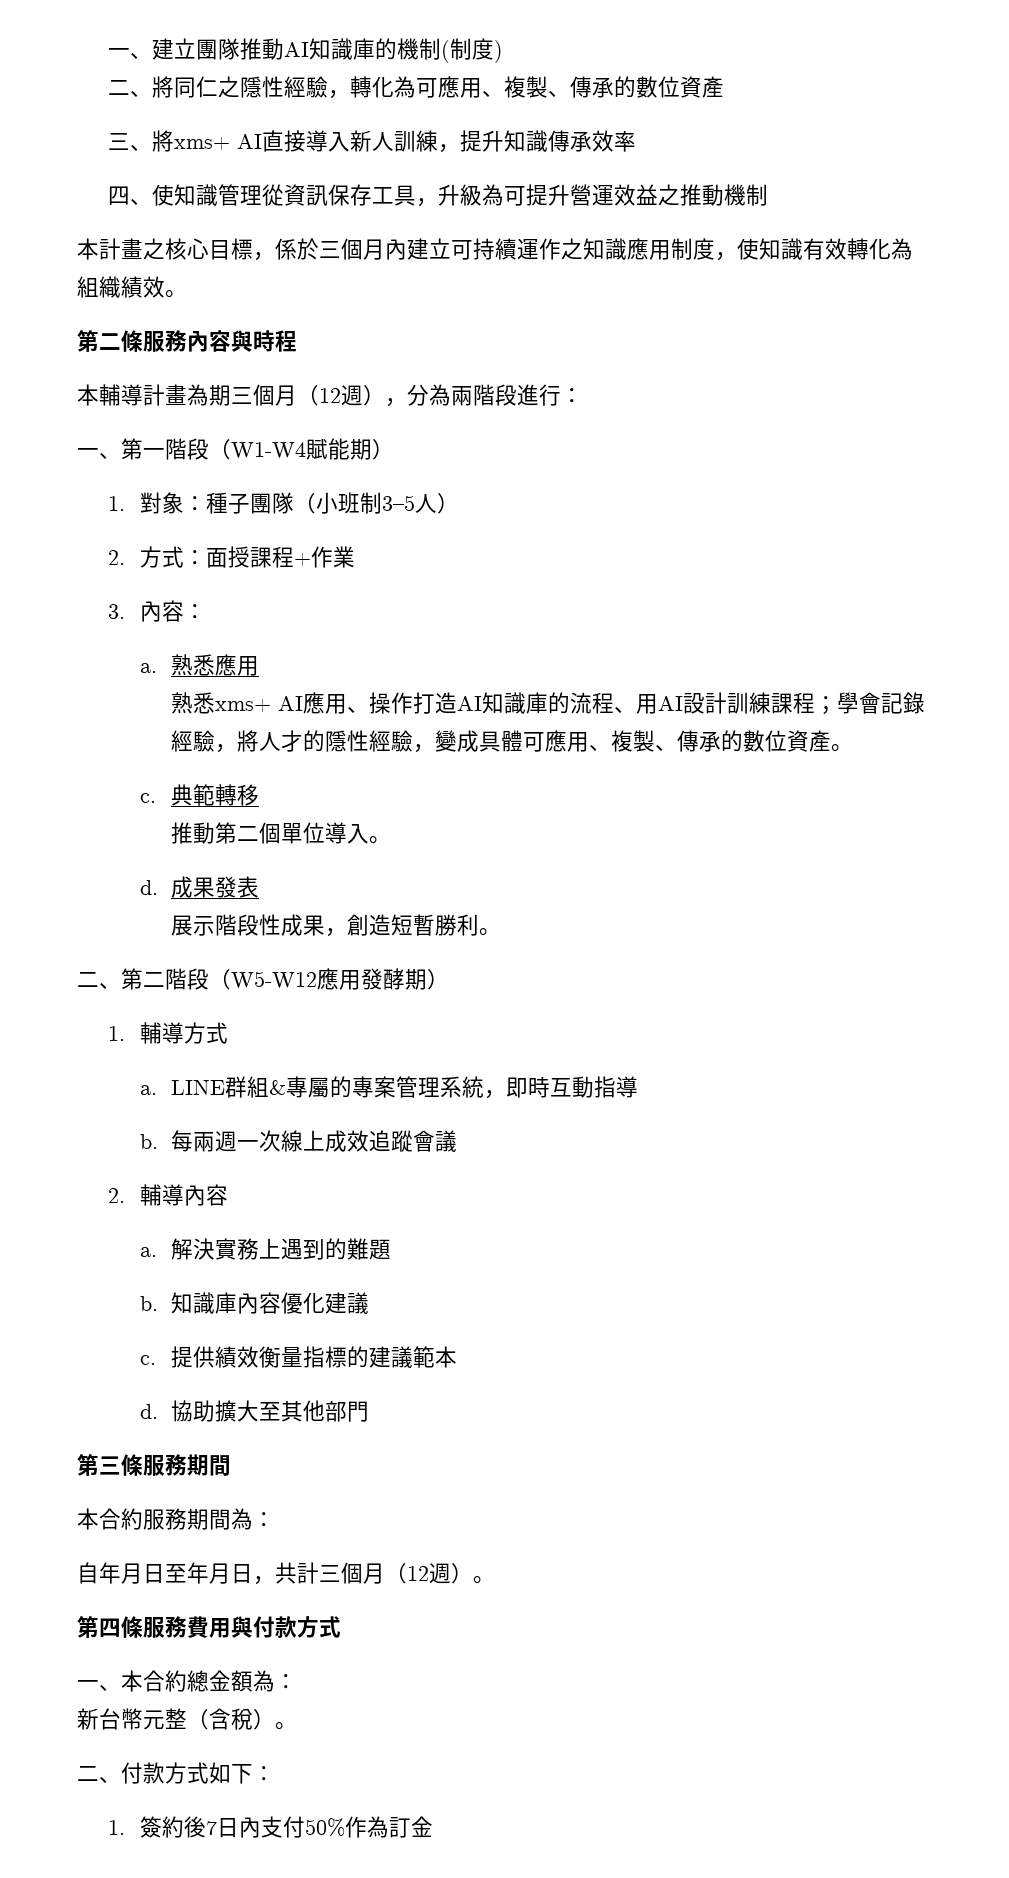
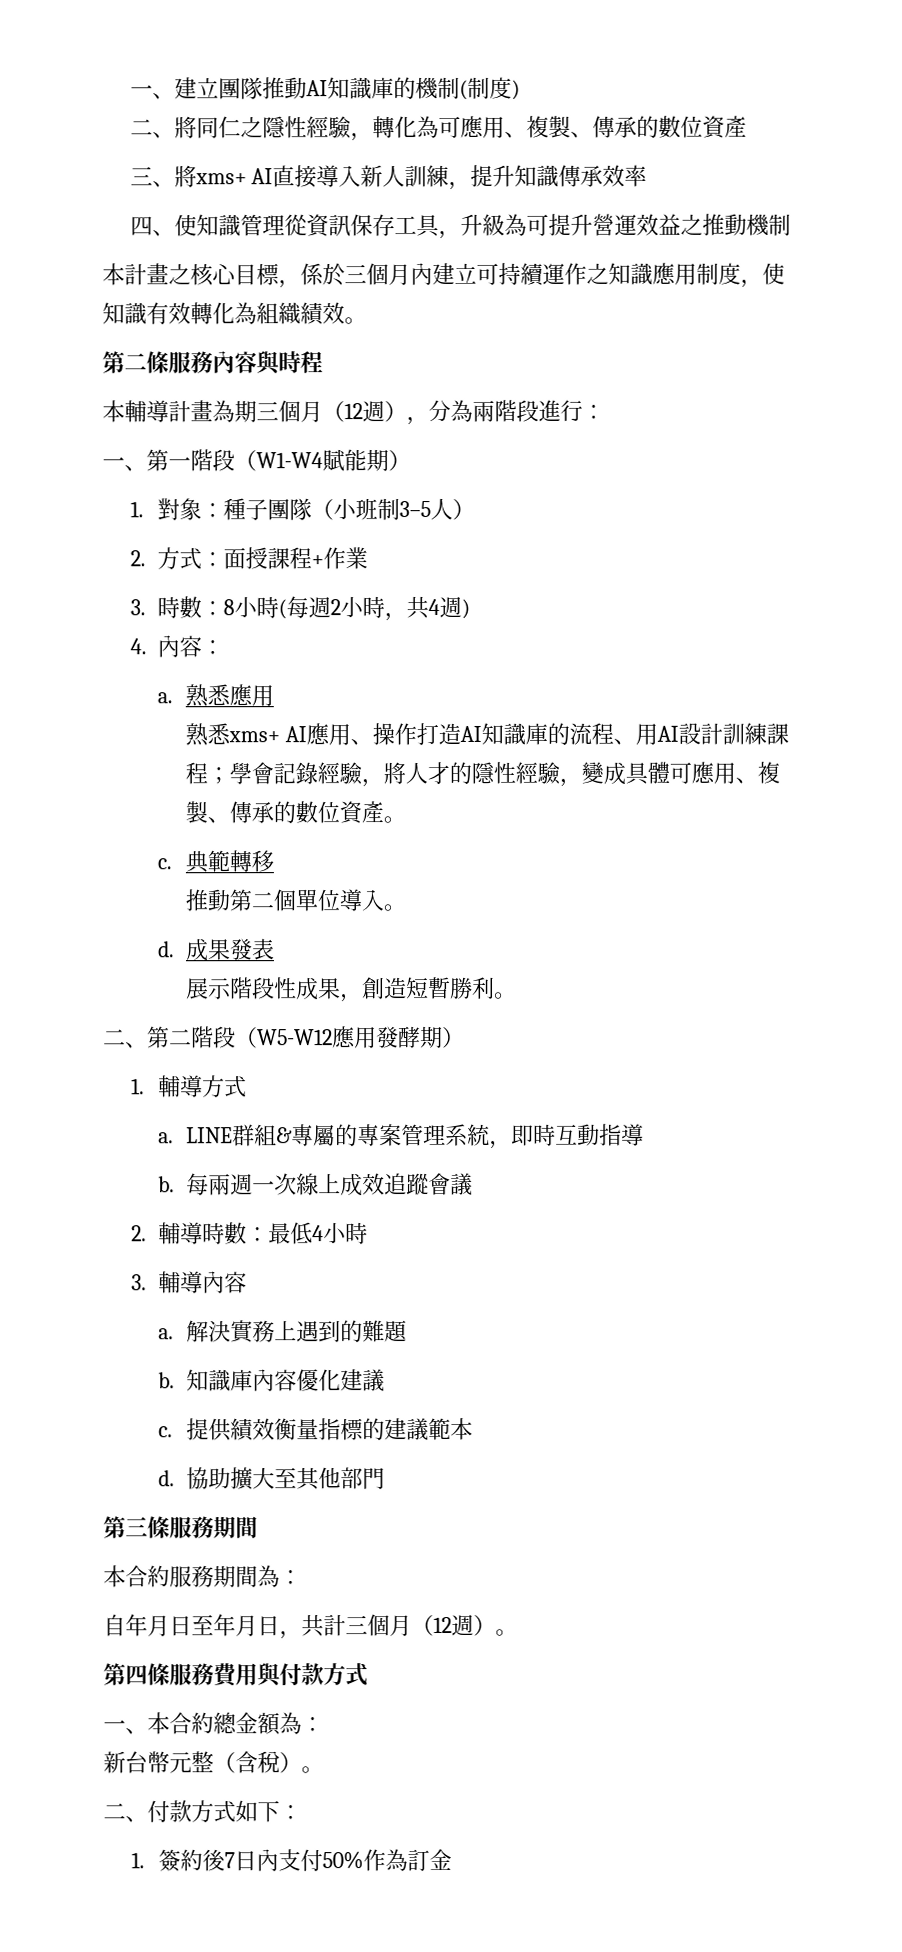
- 3.內容：
+ 3.時數：8小時(每週2小時，共4週)
+ 4.內容：
- 2.輔導內容
+ 2.輔導時數：最低4小時
+ 3.輔導內容

